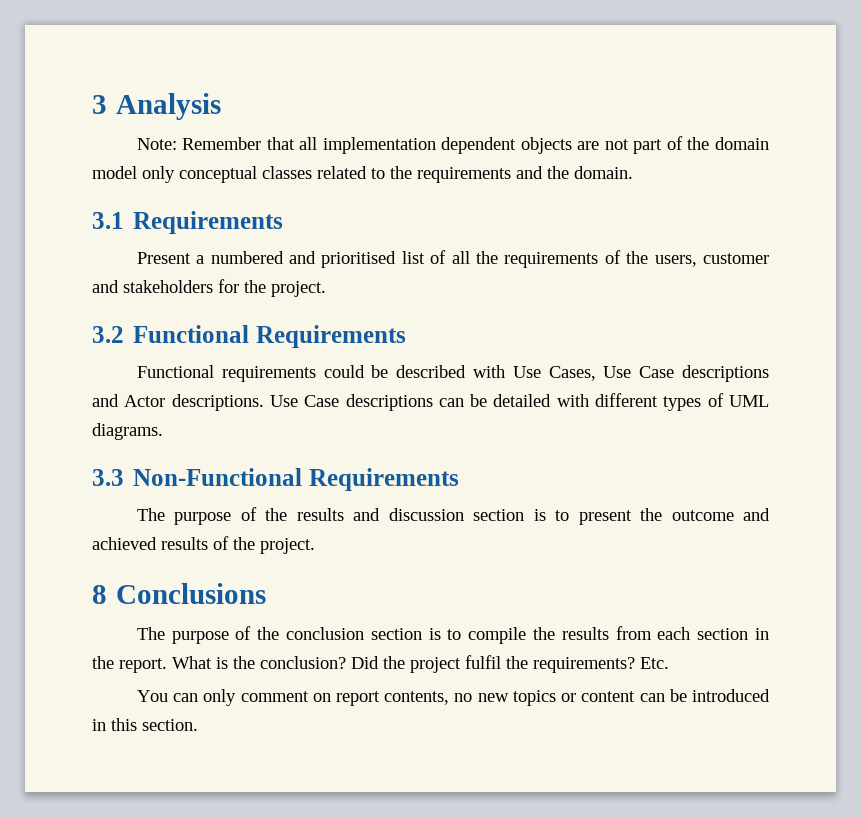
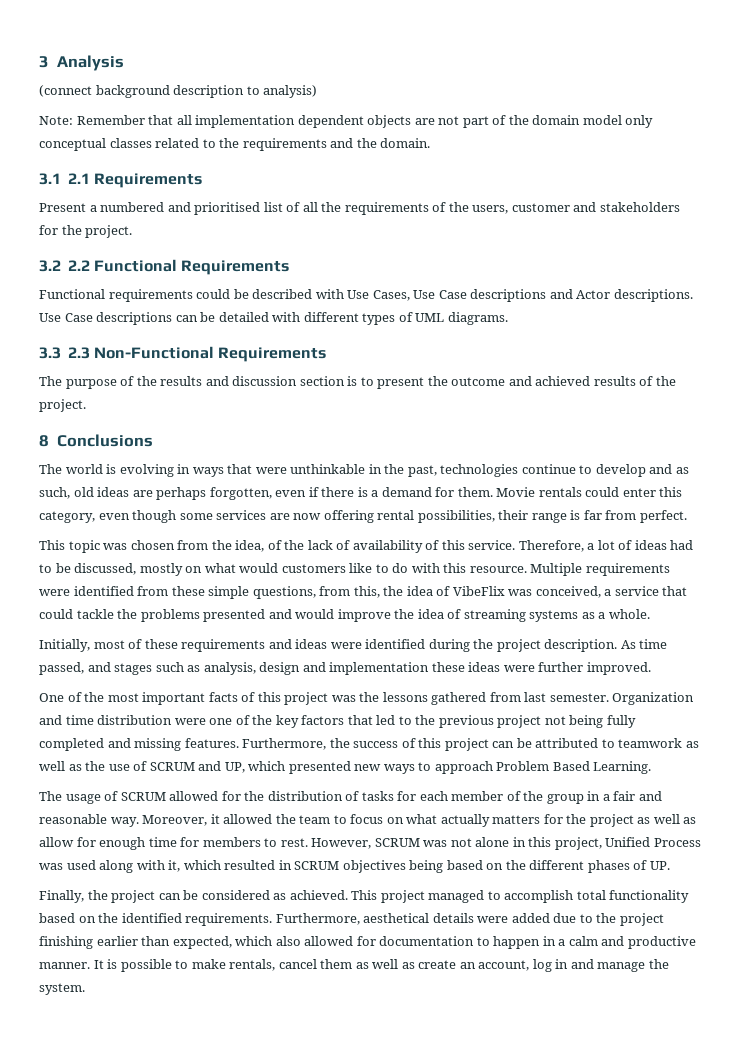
+ (connect background description to analysis)
- 3.1 Requirements
+ 3.1 2.1 Requirements
- 3.2 Functional Requirements
+ 3.2 2.2 Functional Requirements
- 3.3 Non-Functional Requirements
+ 3.3 2.3 Non-Functional Requirements
- The purpose of the conclusion section is to compile the results from each section in the report. What is the conclusion? Did the project fulfil the requirements? Etc.
- You can only comment on report contents, no new topics or content can be introduced in this section.
+ The world is evolving in ways that were unthinkable in the past, technologies continue to develop and as such, old ideas are perhaps forgotten, even if there is a demand for them. Movie rentals could enter this category, even though some services are now offering rental possibilities, their range is far from perfect.
+ This topic was chosen from the idea, of the lack of availability of this service. Therefore, a lot of ideas had to be discussed, mostly on what would customers like to do with this resource. Multiple requirements were identified from these simple questions, from this, the idea of VibeFlix was conceived, a service that could tackle the problems presented and would improve the idea of streaming systems as a whole.
+ Initially, most of these requirements and ideas were identified during the project description. As time passed, and stages such as analysis, design and implementation these ideas were further improved.
+ One of the most important facts of this project was the lessons gathered from last semester. Organization and time distribution were one of the key factors that led to the previous project not being fully completed and missing features. Furthermore, the success of this project can be attributed to teamwork as well as the use of SCRUM and UP, which presented new ways to approach Problem Based Learning.
+ The usage of SCRUM allowed for the distribution of tasks for each member of the group in a fair and reasonable way. Moreover, it allowed the team to focus on what actually matters for the project as well as allow for enough time for members to rest. However, SCRUM was not alone in this project, Unified Process was used along with it, which resulted in SCRUM objectives being based on the different phases of UP.
+ Finally, the project can be considered as achieved. This project managed to accomplish total functionality based on the identified requirements. Furthermore, aesthetical details were added due to the project finishing earlier than expected, which also allowed for documentation to happen in a calm and productive manner. It is possible to make rentals, cancel them as well as create an account, log in and manage the system.

